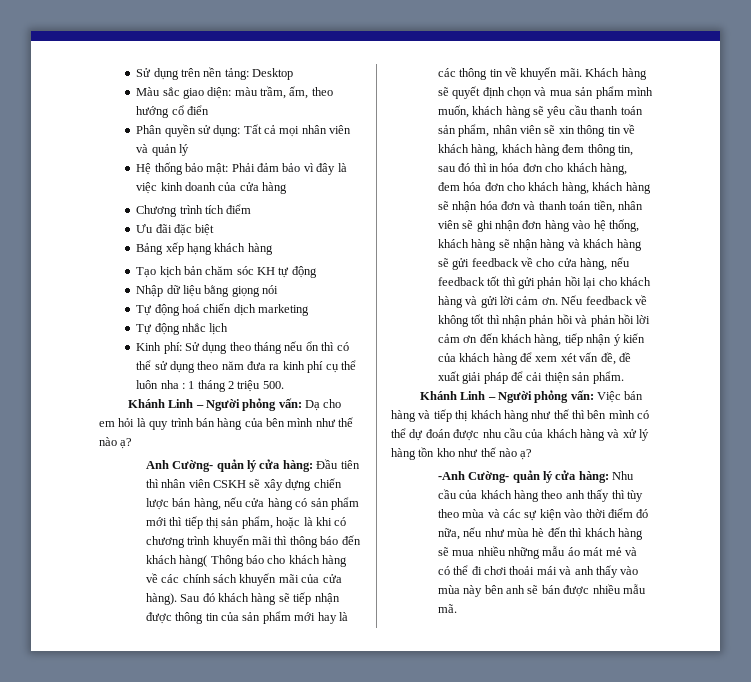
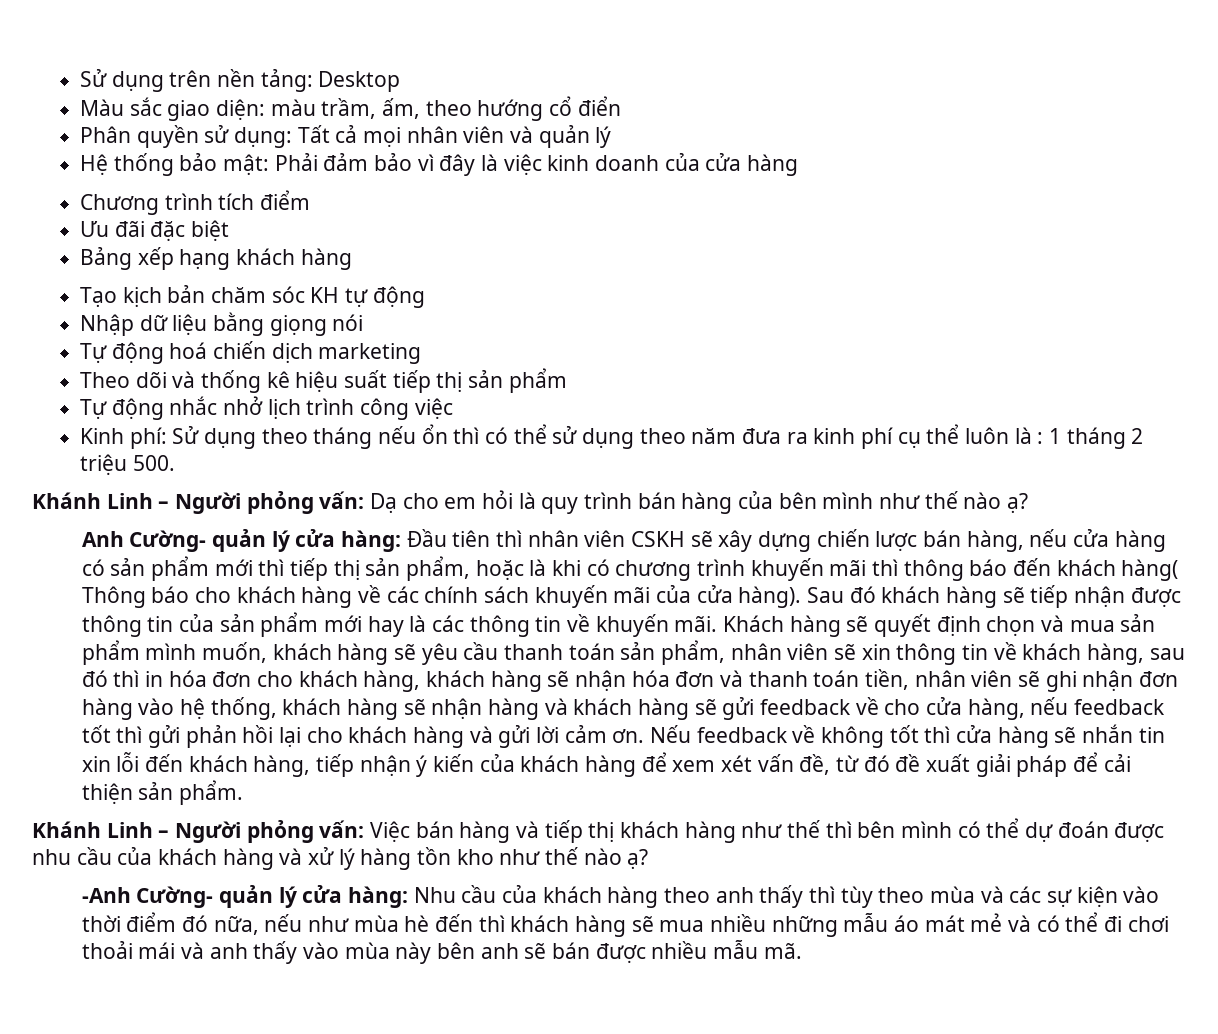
+ Theo dõi và thống kê hiệu suất tiếp thị sản phẩm
- Tự động nhắc lịch
+ Tự động nhắc nhở lịch trình công việc
- Kinh phí: Sử dụng theo tháng nếu ổn thì có thể sử dụng theo năm đưa ra kinh phí cụ thể luôn nha : 1 tháng 2 triệu 500.
+ Kinh phí: Sử dụng theo tháng nếu ổn thì có thể sử dụng theo năm đưa ra kinh phí cụ thể luôn là : 1 tháng 2 triệu 500.
- Khách hàng sẽ quyết định chọn và mua sản phẩm mình muốn, khách hàng sẽ yêu cầu thanh toán sản phẩm, nhân viên sẽ xin thông tin về khách hàng, khách hàng đem thông tin, sau đó thì in hóa đơn cho khách hàng, đem hóa đơn cho khách hàng, khách hàng sẽ nhận hóa đơn và thanh toán tiền, nhân viên sẽ ghi nhận đơn hàng vào hệ thống, khách hàng sẽ nhận hàng và khách hàng sẽ gửi feedback về cho cửa hàng, nếu feedback tốt thì gửi phản hồi lại cho khách hàng và gửi lời cảm ơn.
+ Khách hàng sẽ quyết định chọn và mua sản phẩm mình muốn, khách hàng sẽ yêu cầu thanh toán sản phẩm, nhân viên sẽ xin thông tin về khách hàng, sau đó thì in hóa đơn cho khách hàng, khách hàng sẽ nhận hóa đơn và thanh toán tiền, nhân viên sẽ ghi nhận đơn hàng vào hệ thống, khách hàng sẽ nhận hàng và khách hàng sẽ gửi feedback về cho cửa hàng, nếu feedback tốt thì gửi phản hồi lại cho khách hàng và gửi lời cảm ơn.
- Nếu feedback về không tốt thì nhận phản hồi và phản hồi lời cảm ơn đến khách hàng, tiếp nhận ý kiến của khách hàng để xem xét vấn đề, đề xuất giải pháp để cải thiện sản phẩm.
+ Nếu feedback về không tốt thì cửa hàng sẽ nhắn tin xin lỗi đến khách hàng, tiếp nhận ý kiến của khách hàng để xem xét vấn đề, từ đó đề xuất giải pháp để cải thiện sản phẩm.

